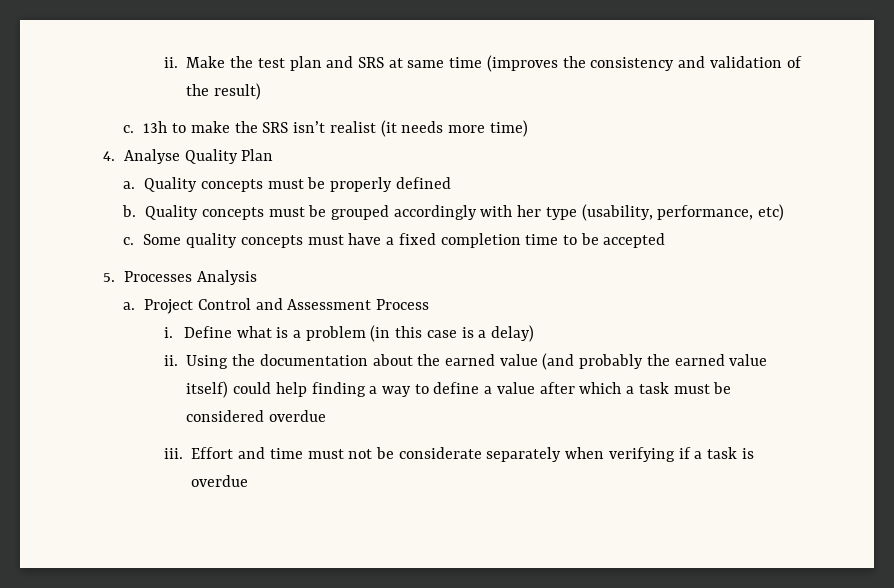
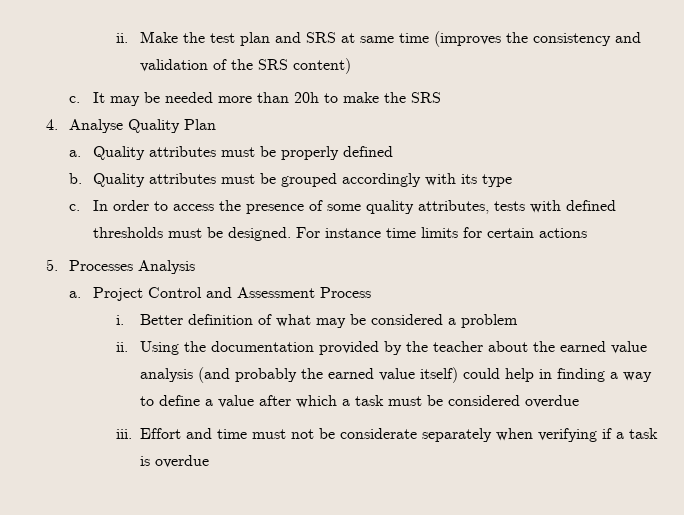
- Make the test plan and SRS at same time (improves the consistency and validation of the result)
- c. 13h to make the SRS isn’t realist (it needs more time)
+ Make the test plan and SRS at same time (improves the consistency and validation of the SRS content)
+ c. It may be needed more than 20h to make the SRS
- Quality concepts must be properly defined
+ Quality attributes must be properly defined
- Quality concepts must be grouped accordingly with her type (usability, performance, etc)
- c. Some quality concepts must have a fixed completion time to be accepted
+ Quality attributes must be grouped accordingly with its type
+ c. In order to access the presence of some quality attributes, tests with defined thresholds must be designed. For instance time limits for certain actions
- Define what is a problem (in this case is a delay)
+ Better definition of what may be considered a problem
- Using the documentation about the earned value (and probably the earned value itself) could help finding a way to define a value after which a task must be considered overdue
+ Using the documentation provided by the teacher about the earned value analysis (and probably the earned value itself) could help in finding a way to define a value after which a task must be considered overdue

